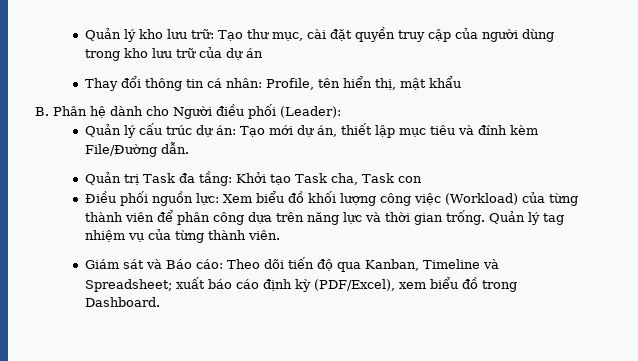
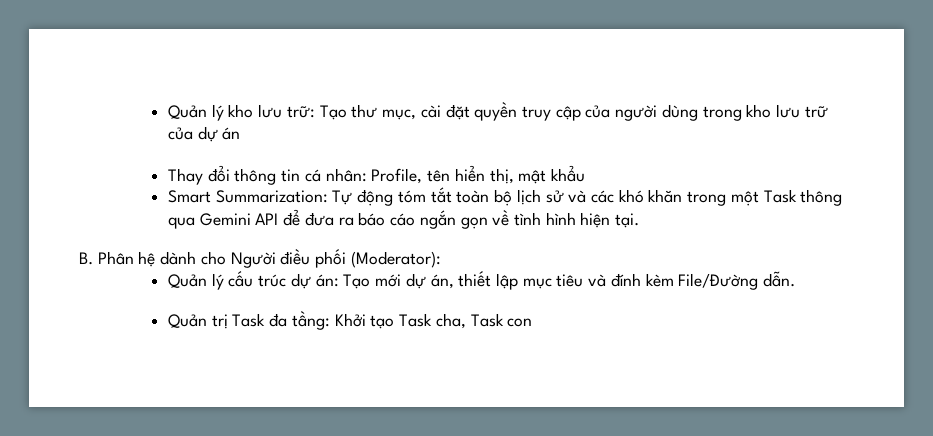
+ Smart Summarization: Tự động tóm tắt toàn bộ lịch sử và các khó khăn trong một Task thông qua Gemini API để đưa ra báo cáo ngắn gọn về tình hình hiện tại.
- B. Phân hệ dành cho Người điều phối (Leader):
+ B. Phân hệ dành cho Người điều phối (Moderator):
- Điều phối nguồn lực: Xem biểu đồ khối lượng công việc (Workload) của từng thành viên để phân công dựa trên năng lực và thời gian trống. Quản lý tag nhiệm vụ của từng thành viên.
- Giám sát và Báo cáo: Theo dõi tiến độ qua Kanban, Timeline và Spreadsheet; xuất báo cáo định kỳ (PDF/Excel), xem biểu đồ trong Dashboard.

